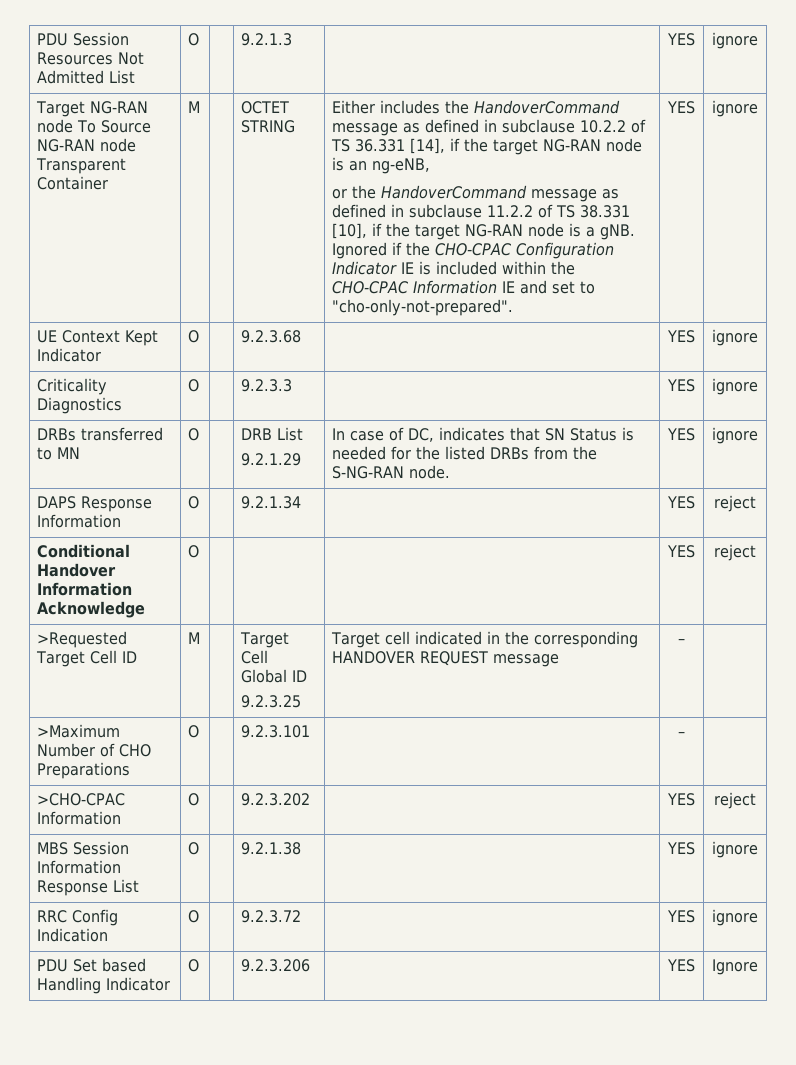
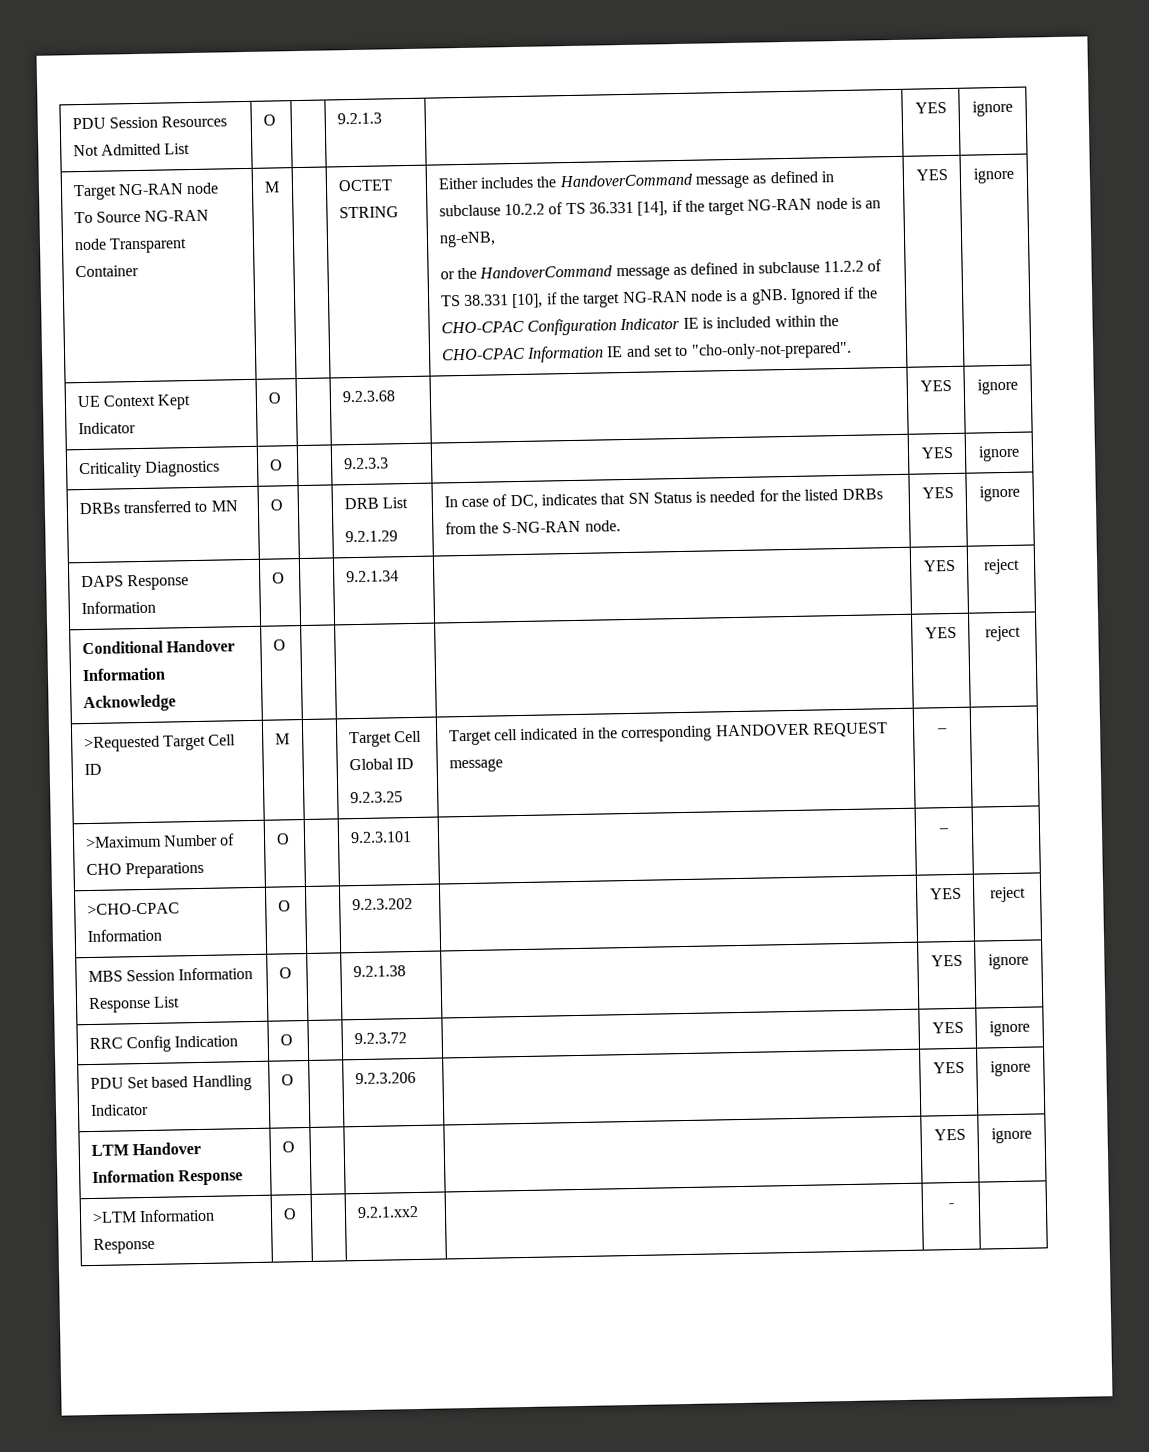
- PDU Set based Handling Indicator | O | | 9.2.3.206 | | YES | Ignore
+ PDU Set based Handling Indicator | O | | 9.2.3.206 | | YES | ignore
+ LTM Handover Information Response | O | | | | YES | ignore
+ >LTM Information Response | O | | 9.2.1.xx2 | | - |

